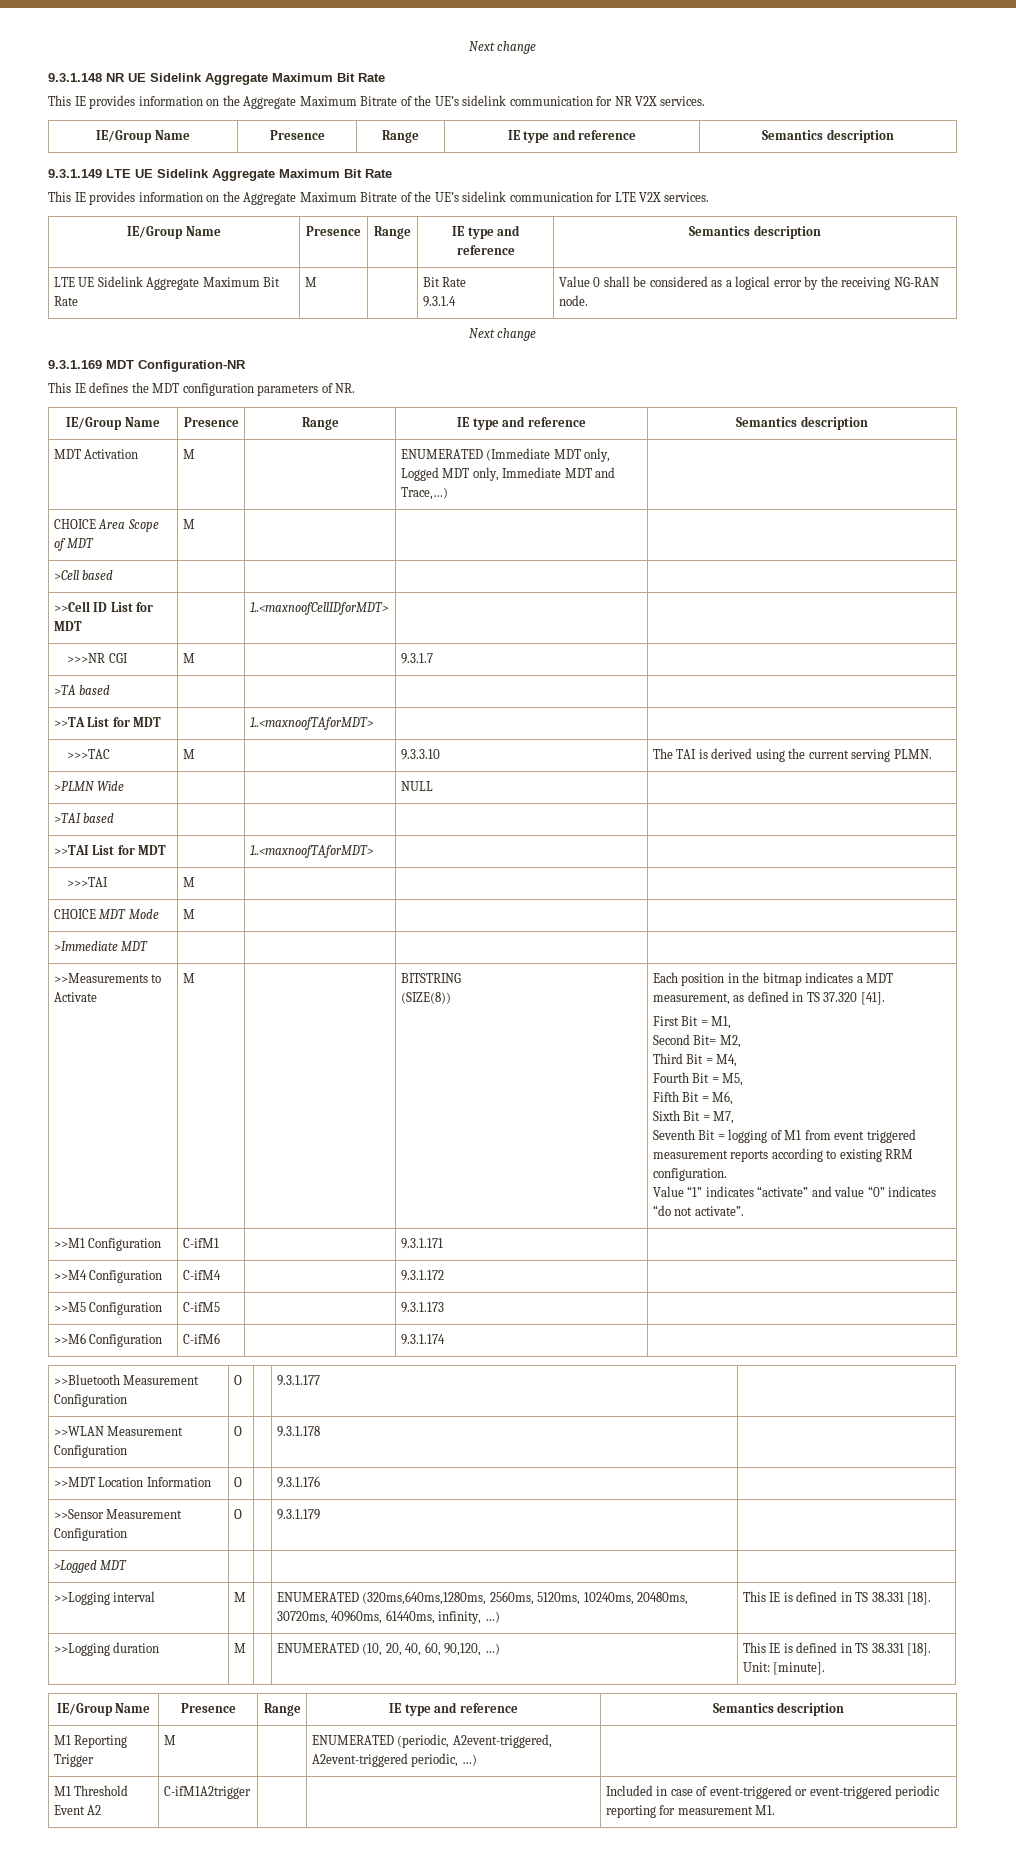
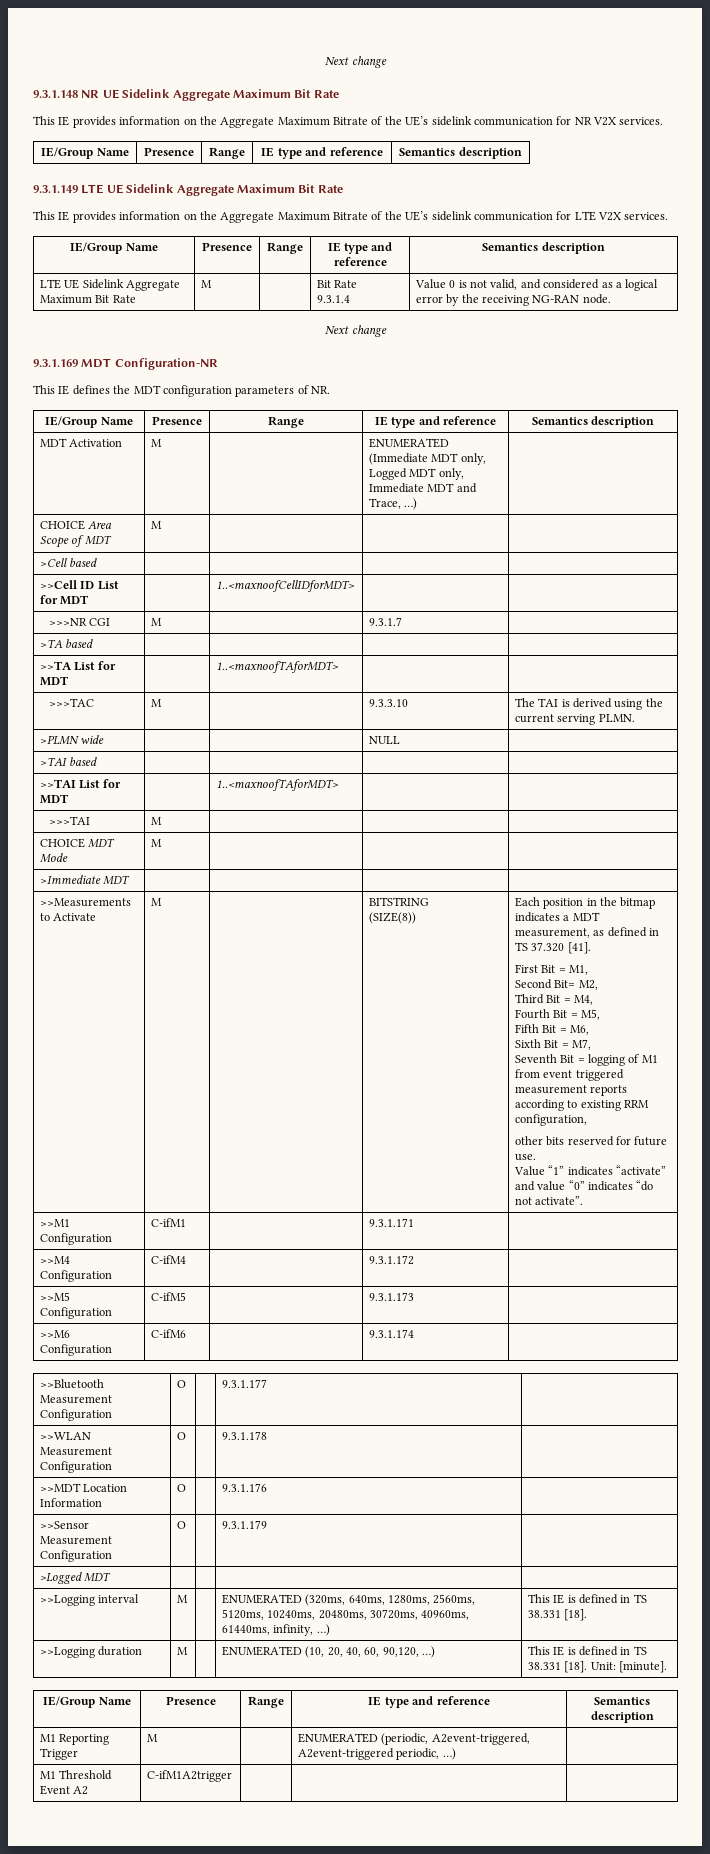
  LTE UE Sidelink Aggregate Maximum Bit Rate | M | | Bit Rate
- 9.3.1.4 | Value 0 shall be considered as a logical error by the receiving NG-RAN node.
+ 9.3.1.4 | Value 0 is not valid, and considered as a logical error by the receiving NG-RAN node.
- MDT Activation | M | | ENUMERATED (Immediate MDT only, Logged MDT only, Immediate MDT and Trace,…) |
+ MDT Activation | M | | ENUMERATED (Immediate MDT only, Logged MDT only, Immediate MDT and Trace, …) |
- >PLMN Wide | | | NULL |
+ >PLMN wide | | | NULL |
- Seventh Bit = logging of M1 from event triggered measurement reports according to existing RRM configuration.
+ Seventh Bit = logging of M1 from event triggered measurement reports according to existing RRM configuration,
+ other bits reserved for future use.
- >>Logging interval | M | | ENUMERATED (320ms,640ms,1280ms, 2560ms, 5120ms, 10240ms, 20480ms, 30720ms, 40960ms, 61440ms, infinity, …) | This IE is defined in TS 38.331 [18].
+ >>Logging interval | M | | ENUMERATED (320ms, 640ms, 1280ms, 2560ms, 5120ms, 10240ms, 20480ms, 30720ms, 40960ms, 61440ms, infinity, …) | This IE is defined in TS 38.331 [18].
- M1 Threshold Event A2 | C-ifM1A2trigger | | | Included in case of event-triggered or event-triggered periodic reporting for measurement M1.
+ M1 Threshold Event A2 | C-ifM1A2trigger | | |

